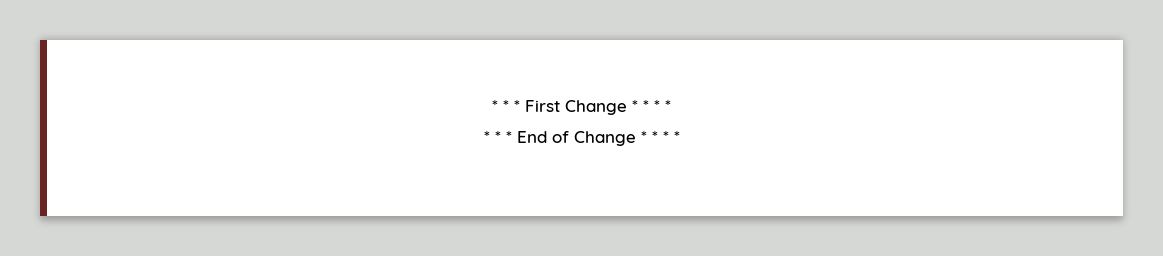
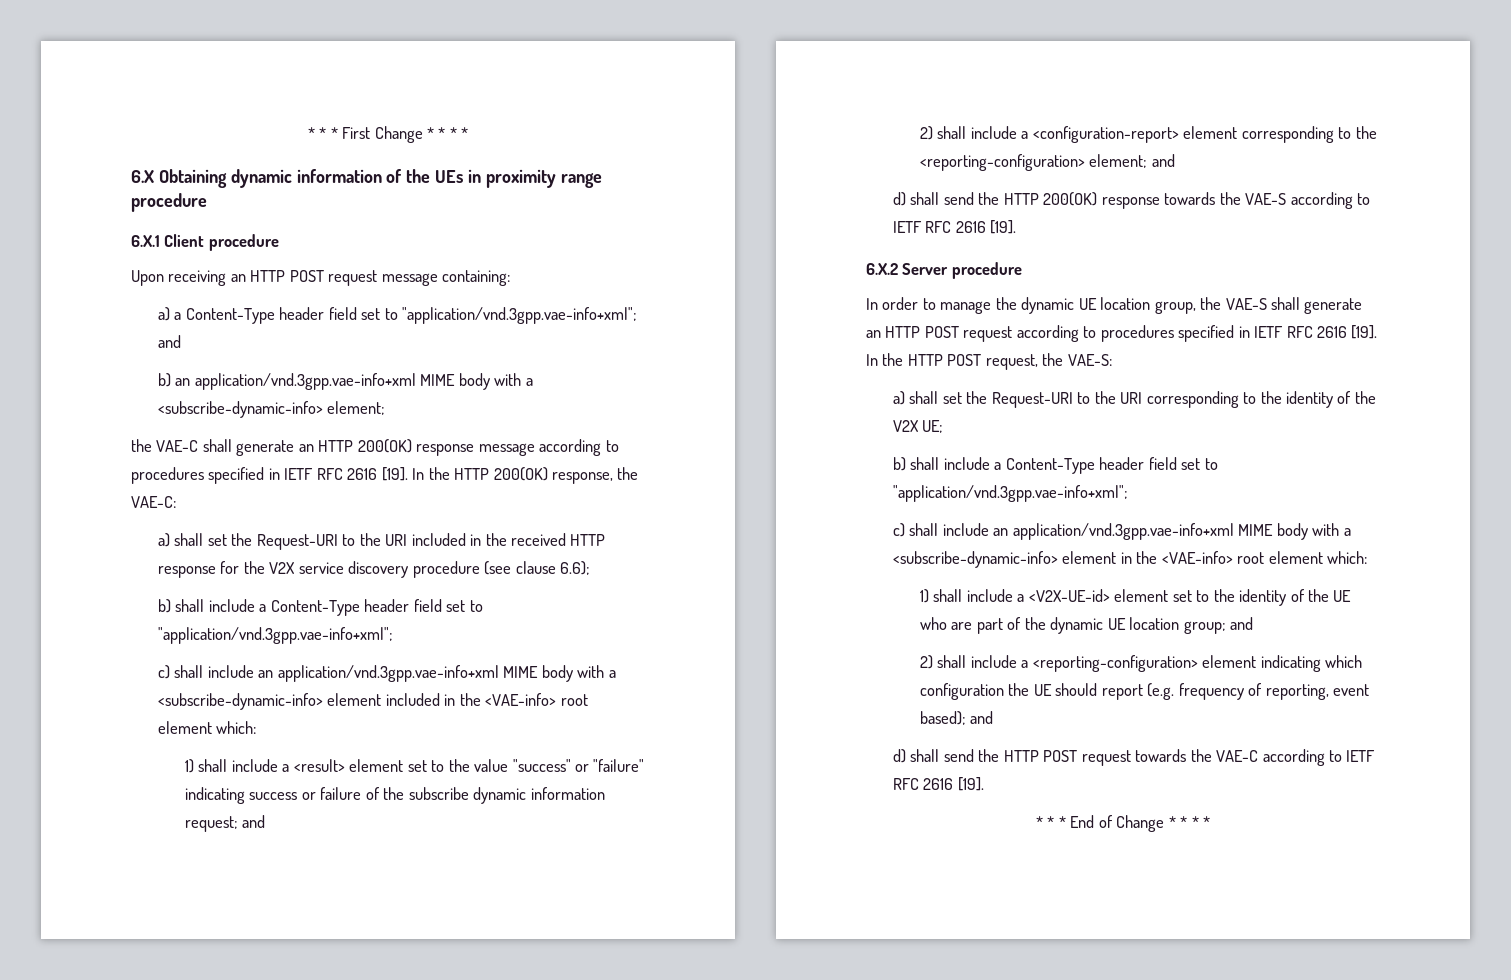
+ 6.X Obtaining dynamic information of the UEs in proximity range procedure
+ 6.X.1 Client procedure
+ Upon receiving an HTTP POST request message containing:
+ a) a Content-Type header field set to "application/vnd.3gpp.vae-info+xml"; and
+ b) an application/vnd.3gpp.vae-info+xml MIME body with a <subscribe-dynamic-info> element;
+ the VAE-C shall generate an HTTP 200(OK) response message according to procedures specified in IETF RFC 2616 [19]. In the HTTP 200(OK) response, the VAE-C:
+ a) shall set the Request-URI to the URI included in the received HTTP response for the V2X service discovery procedure (see clause 6.6);
+ b) shall include a Content-Type header field set to "application/vnd.3gpp.vae-info+xml";
+ c) shall include an application/vnd.3gpp.vae-info+xml MIME body with a <subscribe-dynamic-info> element included in the <VAE-info> root element which:
+ 1) shall include a <result> element set to the value "success" or "failure" indicating success or failure of the subscribe dynamic information request; and
+ 2) shall include a <configuration-report> element corresponding to the <reporting-configuration> element; and
+ d) shall send the HTTP 200(OK) response towards the VAE-S according to IETF RFC 2616 [19].
+ 6.X.2 Server procedure
+ In order to manage the dynamic UE location group, the VAE-S shall generate an HTTP POST request according to procedures specified in IETF RFC 2616 [19]. In the HTTP POST request, the VAE-S:
+ a) shall set the Request-URI to the URI corresponding to the identity of the V2X UE;
+ b) shall include a Content-Type header field set to "application/vnd.3gpp.vae-info+xml";
+ c) shall include an application/vnd.3gpp.vae-info+xml MIME body with a <subscribe-dynamic-info> element in the <VAE-info> root element which:
+ 1) shall include a <V2X-UE-id> element set to the identity of the UE who are part of the dynamic UE location group; and
+ 2) shall include a <reporting-configuration> element indicating which configuration the UE should report (e.g. frequency of reporting, event based); and
+ d) shall send the HTTP POST request towards the VAE-C according to IETF RFC 2616 [19].

